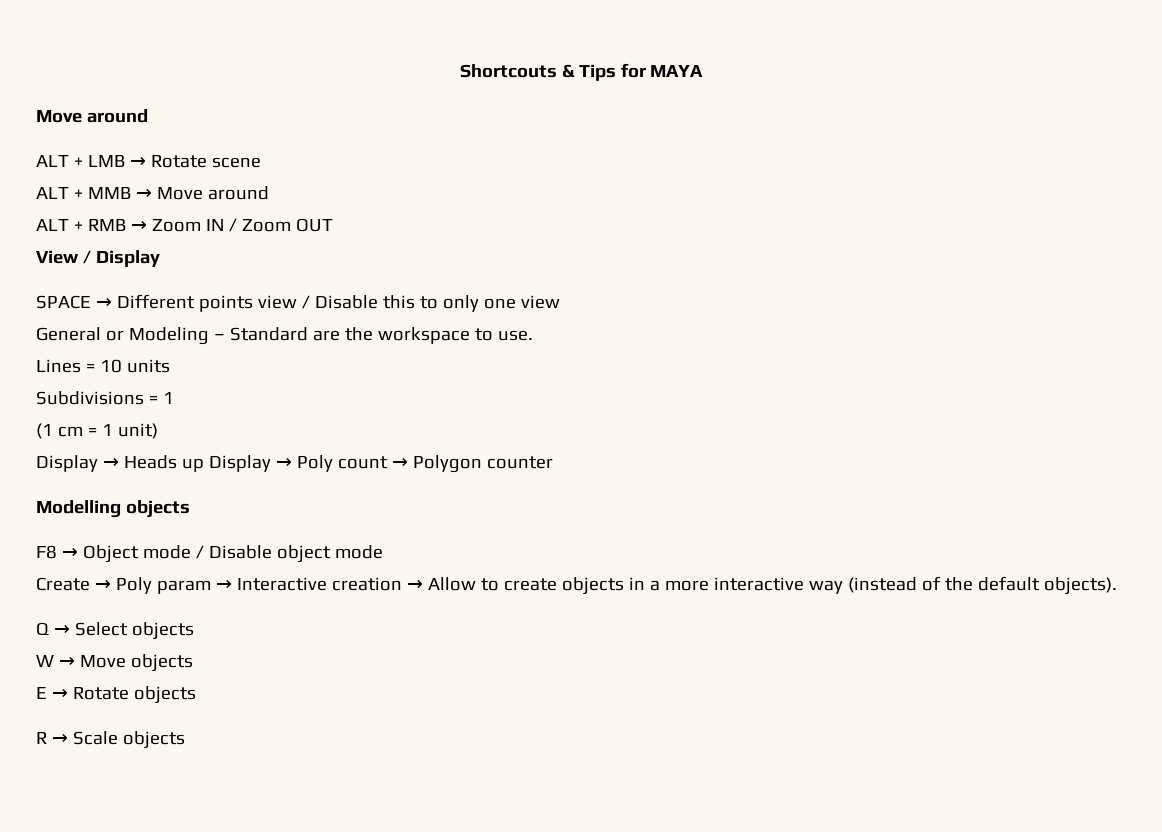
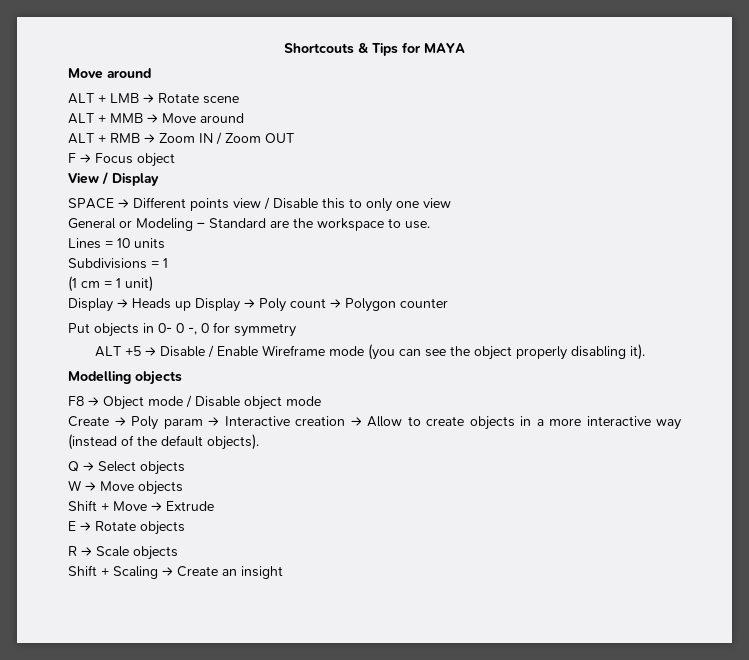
+ F → Focus object
+ Put objects in 0- 0 -, 0 for symmetry
+ ALT +5 → Disable / Enable Wireframe mode (you can see the object properly disabling it).
+ Shift + Move → Extrude
+ Shift + Scaling → Create an insight

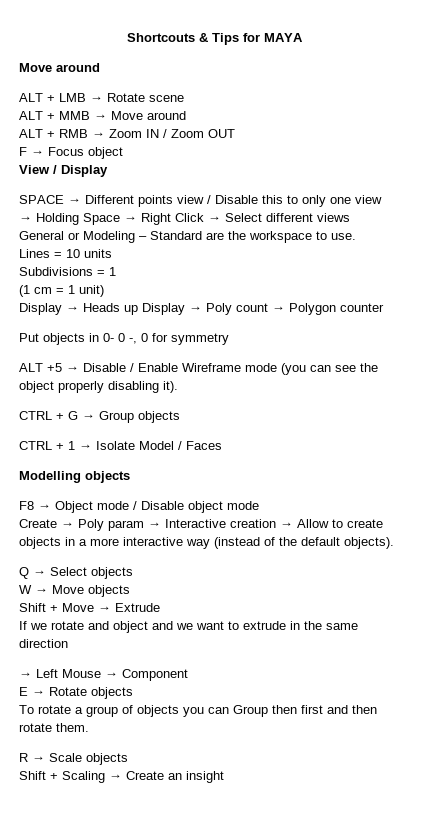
+ → Holding Space → Right Click → Select different views
+ CTRL + G → Group objects
+ CTRL + 1 → Isolate Model / Faces
+ If we rotate and object and we want to extrude in the same direction
+ → Left Mouse → Component
  E → Rotate objects
+ To rotate a group of objects you can Group then first and then rotate them.

